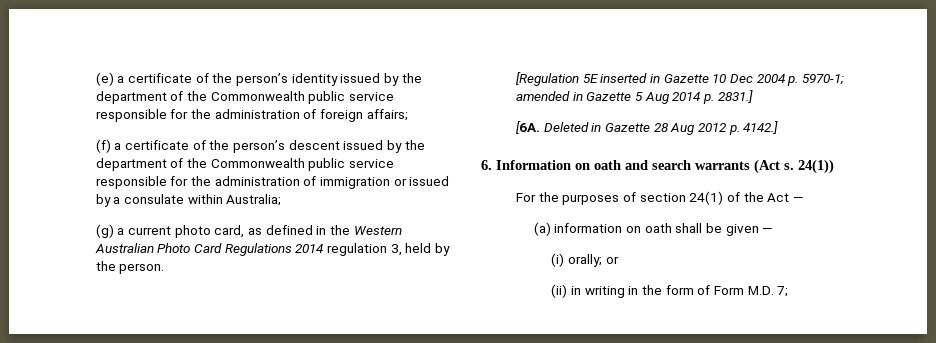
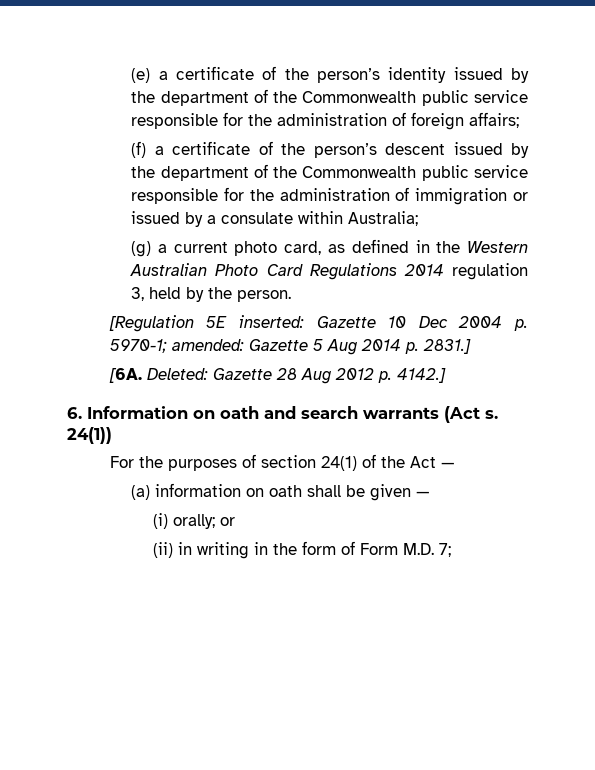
- [Regulation 5E inserted in Gazette 10 Dec 2004 p. 5970-1; amended in Gazette 5 Aug 2014 p. 2831.]
+ [Regulation 5E inserted: Gazette 10 Dec 2004 p. 5970-1; amended: Gazette 5 Aug 2014 p. 2831.]
- Deleted in Gazette 28 Aug 2012 p. 4142.]
+ Deleted: Gazette 28 Aug 2012 p. 4142.]

